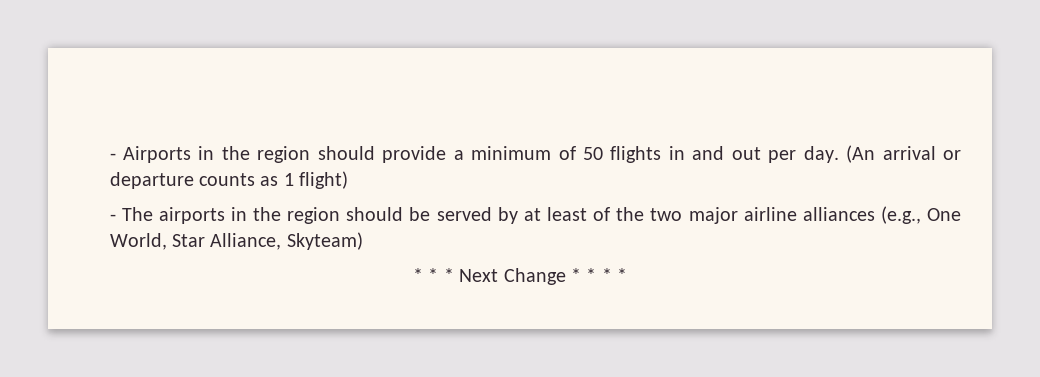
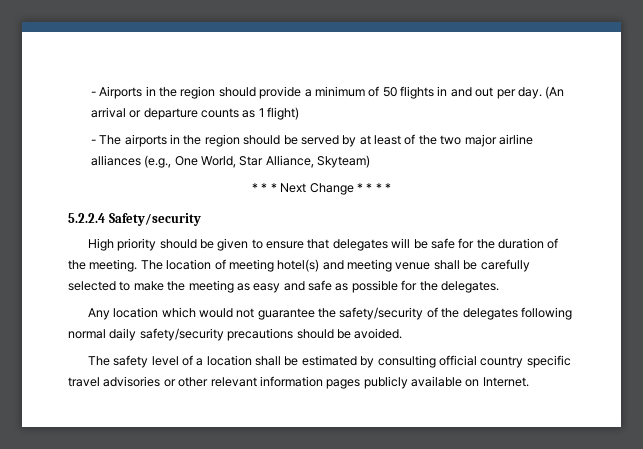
+ 5.2.2.4 Safety/security
+ High priority should be given to ensure that delegates will be safe for the duration of the meeting. The location of meeting hotel(s) and meeting venue shall be carefully selected to make the meeting as easy and safe as possible for the delegates.
+ Any location which would not guarantee the safety/security of the delegates following normal daily safety/security precautions should be avoided.
+ The safety level of a location shall be estimated by consulting official country specific travel advisories or other relevant information pages publicly available on Internet.

